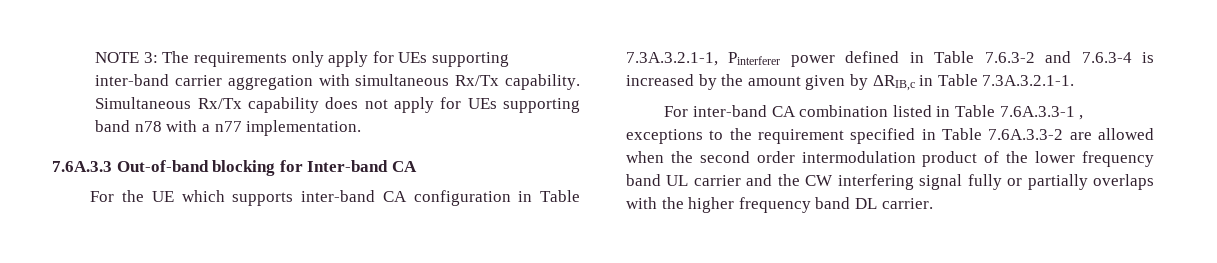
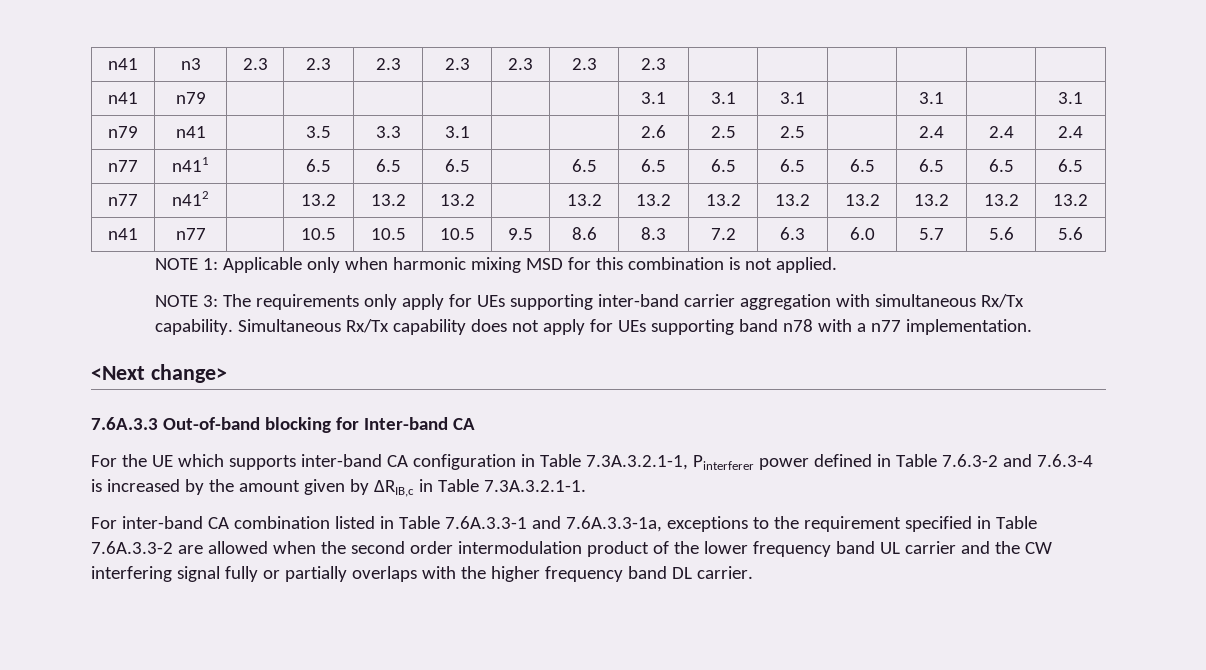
+ n41 | n3 | 2.3 | 2.3 | 2.3 | 2.3 | 2.3 | 2.3 | 2.3 | | | | | |
+ n41 | n79 | | | | | | | 3.1 | 3.1 | 3.1 | | 3.1 | | 3.1
+ n79 | n41 | | 3.5 | 3.3 | 3.1 | | | 2.6 | 2.5 | 2.5 | | 2.4 | 2.4 | 2.4
+ n77 | n411 | | 6.5 | 6.5 | 6.5 | | 6.5 | 6.5 | 6.5 | 6.5 | 6.5 | 6.5 | 6.5 | 6.5
+ n77 | n412 | | 13.2 | 13.2 | 13.2 | | 13.2 | 13.2 | 13.2 | 13.2 | 13.2 | 13.2 | 13.2 | 13.2
+ n41 | n77 | | 10.5 | 10.5 | 10.5 | 9.5 | 8.6 | 8.3 | 7.2 | 6.3 | 6.0 | 5.7 | 5.6 | 5.6
+ NOTE 1: Applicable only when harmonic mixing MSD for this combination is not applied.
+ <Next change>
- For inter-band CA combination listed in Table 7.6A.3.3-1 , exceptions to the requirement specified in Table 7.6A.3.3-2 are allowed when the second order intermodulation product of the lower frequency band UL carrier and the CW interfering signal fully or partially overlaps with the higher frequency band DL carrier.
+ For inter-band CA combination listed in Table 7.6A.3.3-1 and 7.6A.3.3-1a, exceptions to the requirement specified in Table 7.6A.3.3-2 are allowed when the second order intermodulation product of the lower frequency band UL carrier and the CW interfering signal fully or partially overlaps with the higher frequency band DL carrier.

